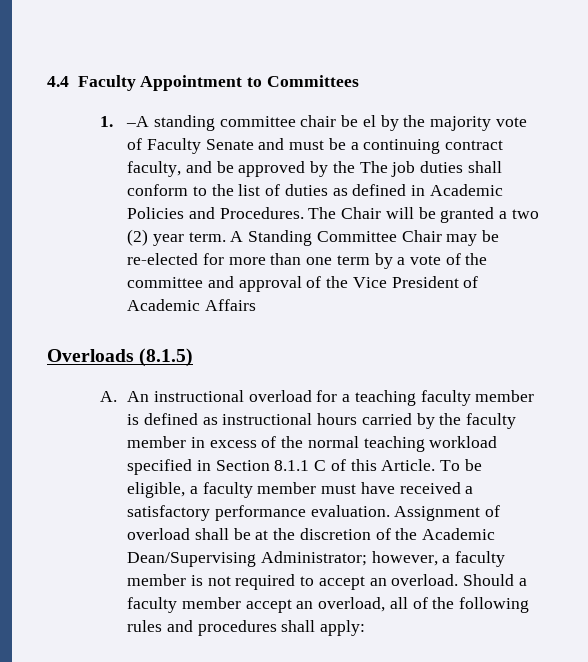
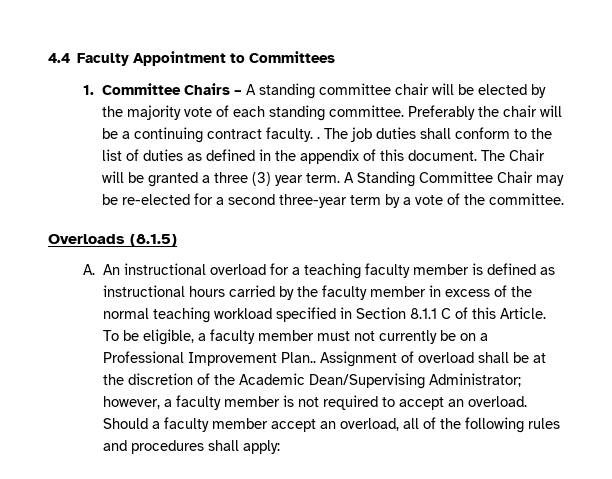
- 1. –A standing committee chair be el by the majority vote of Faculty Senate and must be a continuing contract faculty, and be approved by the The job duties shall conform to the list of duties as defined in Academic Policies and Procedures.
+ 1. Committee Chairs – A standing committee chair will be elected by the majority vote of each standing committee. Preferably the chair will be a continuing contract faculty. . The job duties shall conform to the list of duties as defined in the appendix of this document.
- The Chair will be granted a two (2) year term.
+ The Chair will be granted a three (3) year term.
- A Standing Committee Chair may be re-elected for more than one term by a vote of the committee and approval of the Vice President of Academic Affairs
+ A Standing Committee Chair may be re-elected for a second three-year term by a vote of the committee.
- To be eligible, a faculty member must have received a satisfactory performance evaluation.
+ To be eligible, a faculty member must not currently be on a Professional Improvement Plan..

